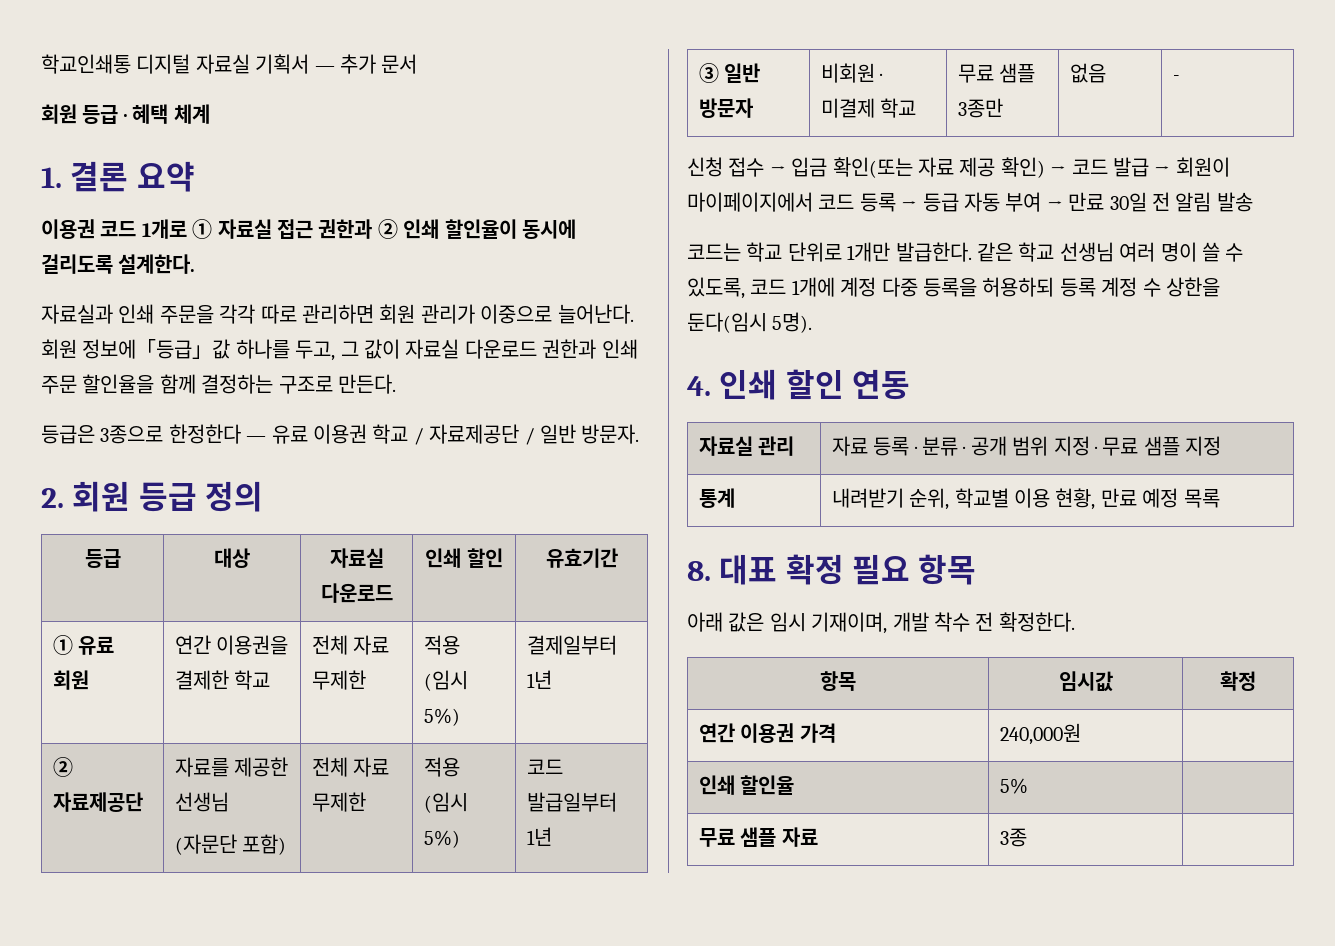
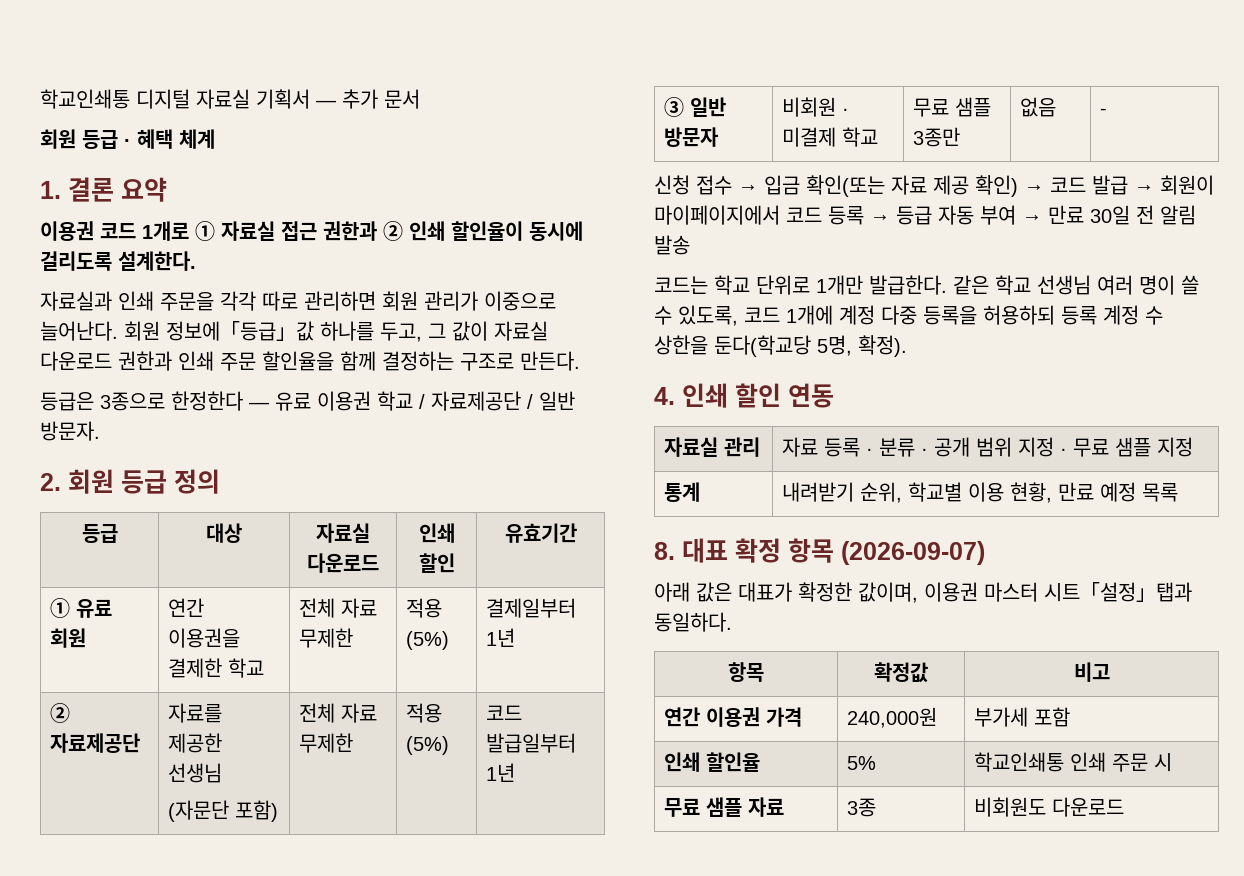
- ① 유료 회원 | 연간 이용권을 결제한 학교 | 전체 자료 무제한 | 적용 (임시 5%) | 결제일부터 1년
+ ① 유료 회원 | 연간 이용권을 결제한 학교 | 전체 자료 무제한 | 적용 (5%) | 결제일부터 1년
  ② 자료제공단 | 자료를 제공한 선생님
- (자문단 포함) | 전체 자료 무제한 | 적용 (임시 5%) | 코드 발급일부터 1년
+ (자문단 포함) | 전체 자료 무제한 | 적용 (5%) | 코드 발급일부터 1년
- 같은 학교 선생님 여러 명이 쓸 수 있도록, 코드 1개에 계정 다중 등록을 허용하되 등록 계정 수 상한을 둔다(임시 5명).
+ 같은 학교 선생님 여러 명이 쓸 수 있도록, 코드 1개에 계정 다중 등록을 허용하되 등록 계정 수 상한을 둔다(학교당 5명, 확정).
- 8. 대표 확정 필요 항목
+ 8. 대표 확정 항목 (2026-09-07)
- 아래 값은 임시 기재이며, 개발 착수 전 확정한다.
+ 아래 값은 대표가 확정한 값이며, 이용권 마스터 시트「설정」탭과 동일하다.
- 항목 | 임시값 | 확정
+ 항목 | 확정값 | 비고
- 연간 이용권 가격 | 240,000원 |
+ 연간 이용권 가격 | 240,000원 | 부가세 포함
- 인쇄 할인율 | 5% |
+ 인쇄 할인율 | 5% | 학교인쇄통 인쇄 주문 시
- 무료 샘플 자료 | 3종 |
+ 무료 샘플 자료 | 3종 | 비회원도 다운로드

